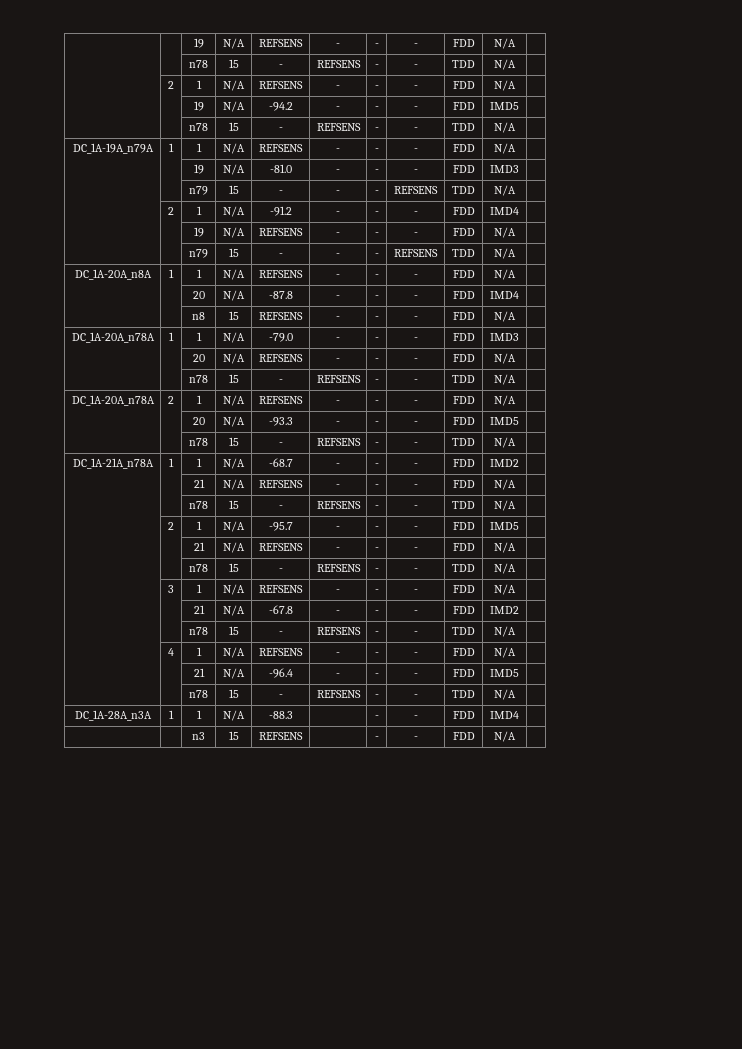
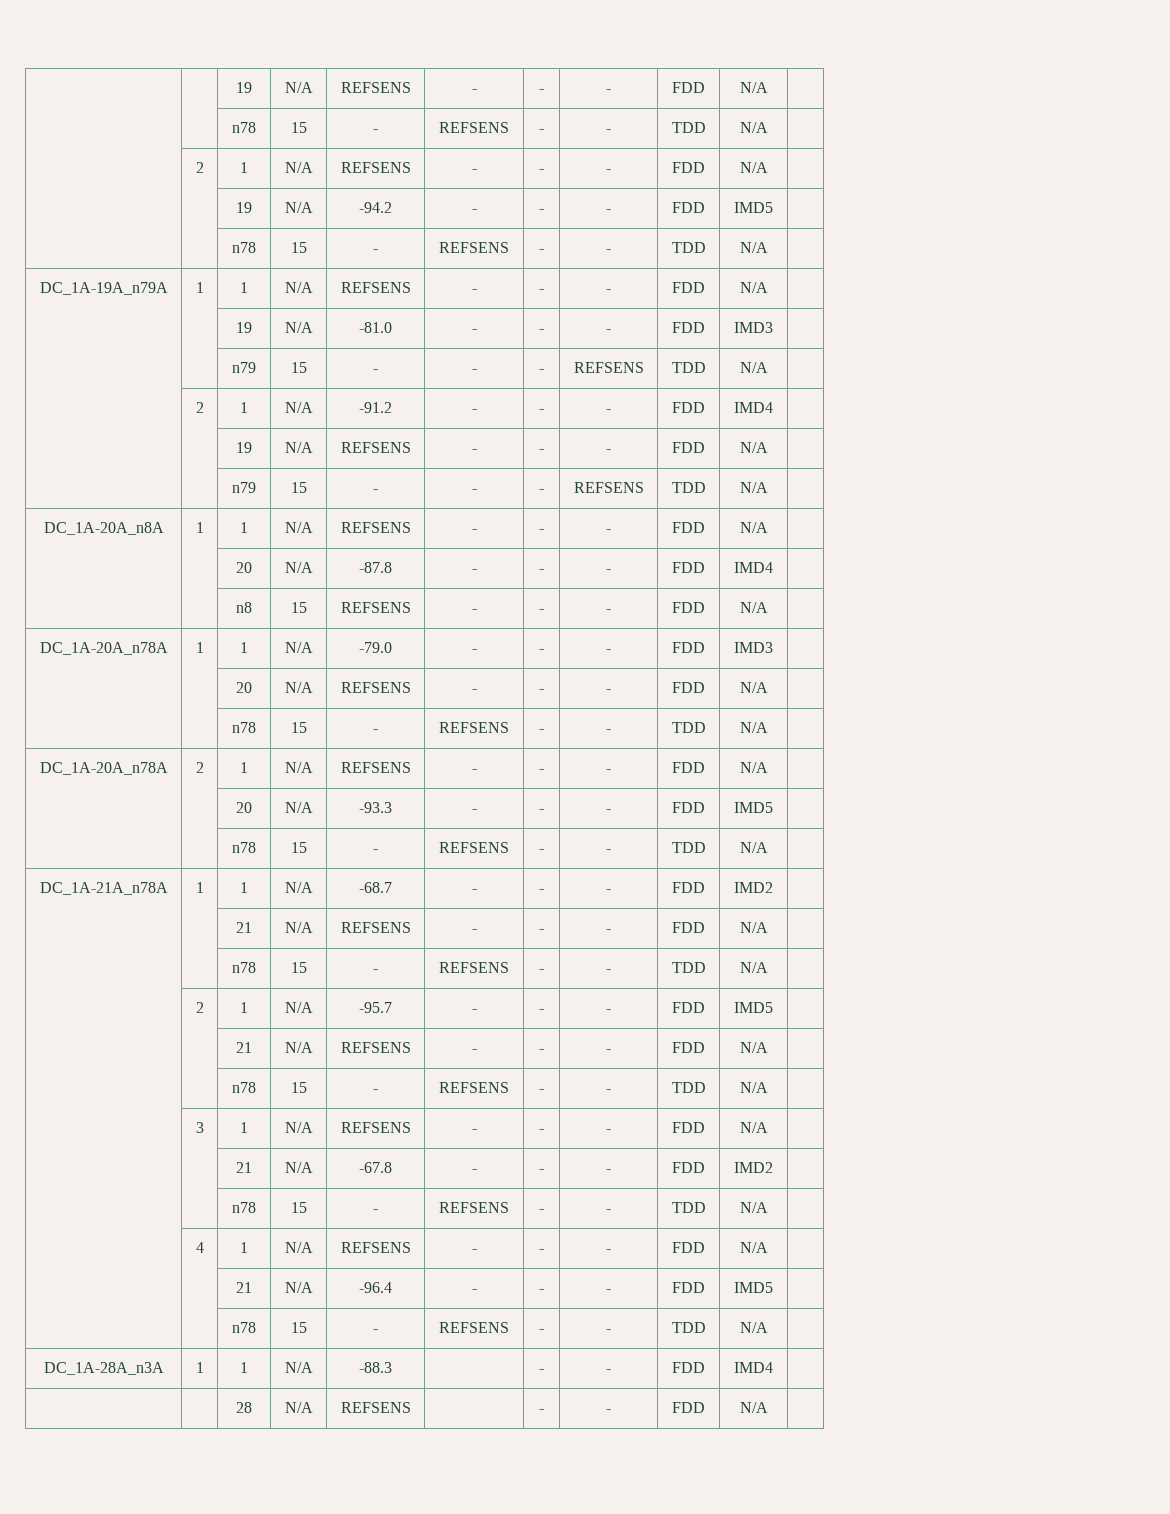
- | | n3 | 15 | REFSENS | | - | - | FDD | N/A |
+ | | 28 | N/A | REFSENS | | - | - | FDD | N/A |

